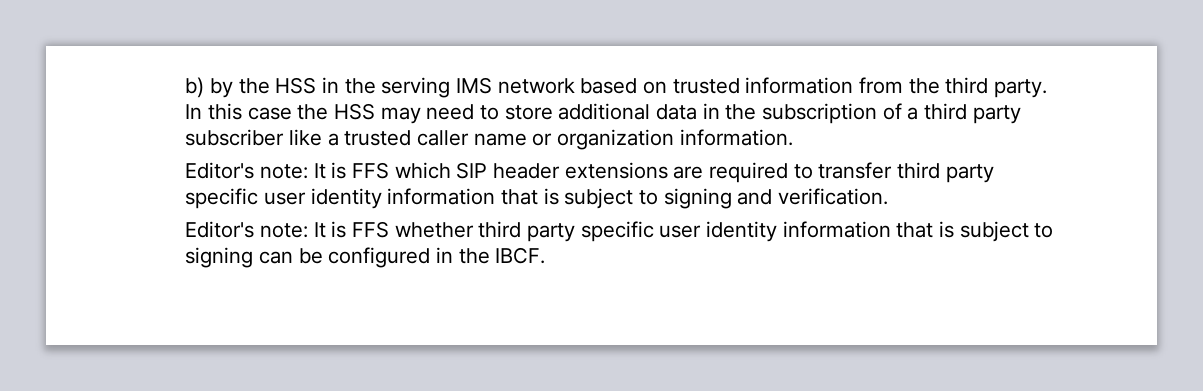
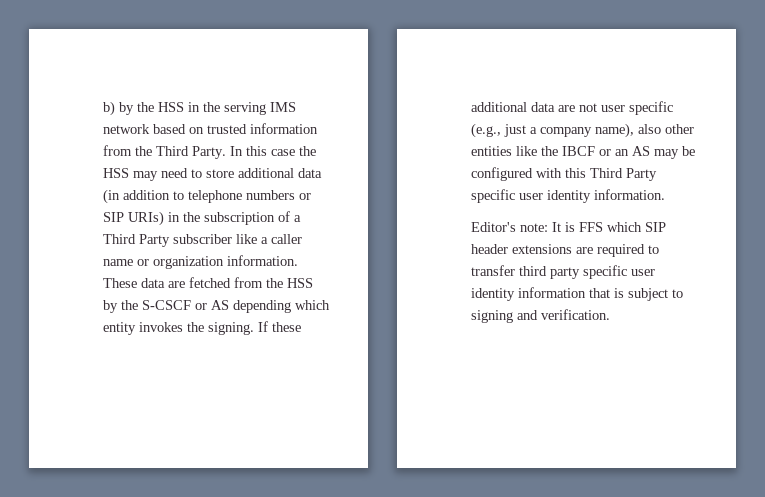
- b) by the HSS in the serving IMS network based on trusted information from the third party.
+ b) by the HSS in the serving IMS network based on trusted information from the Third Party.
- In this case the HSS may need to store additional data in the subscription of a third party subscriber like a trusted caller name or organization information.
+ In this case the HSS may need to store additional data (in addition to telephone numbers or SIP URIs) in the subscription of a Third Party subscriber like a caller name or organization information. These data are fetched from the HSS by the S-CSCF or AS depending which entity invokes the signing. If these additional data are not user specific (e.g., just a company name), also other entities like the IBCF or an AS may be configured with this Third Party specific user identity information.
- Editor's note: It is FFS whether third party specific user identity information that is subject to signing can be configured in the IBCF.

